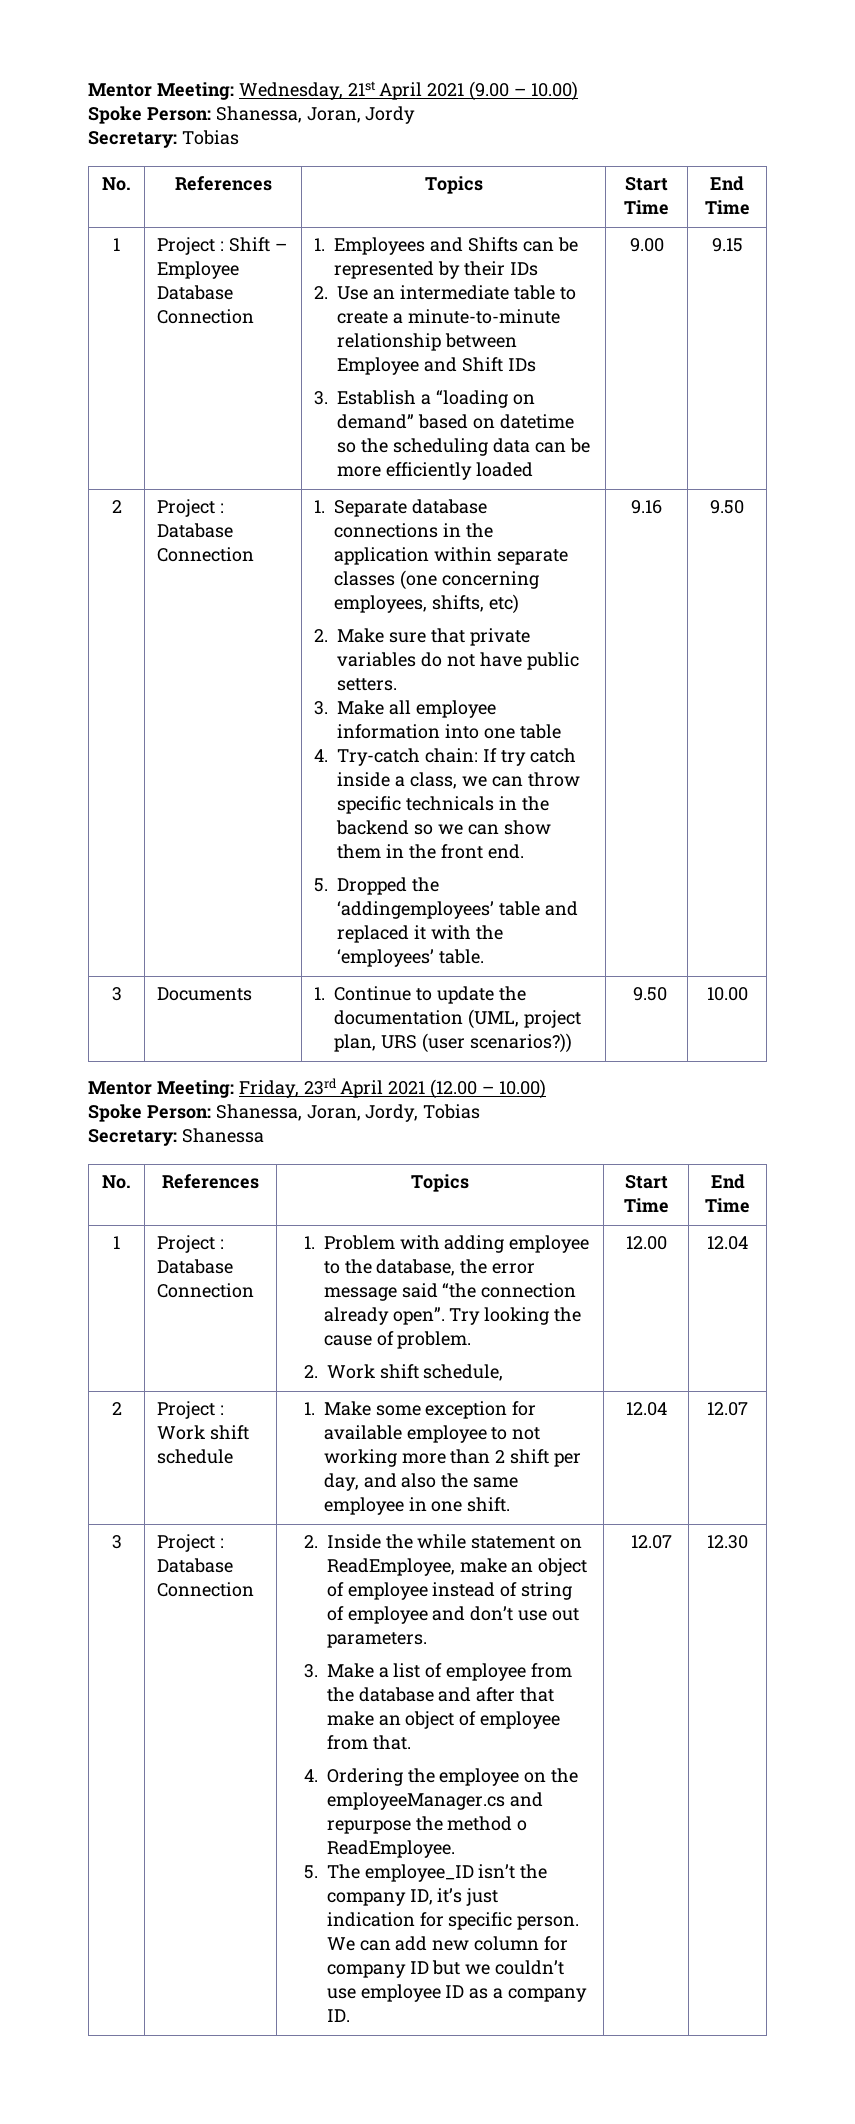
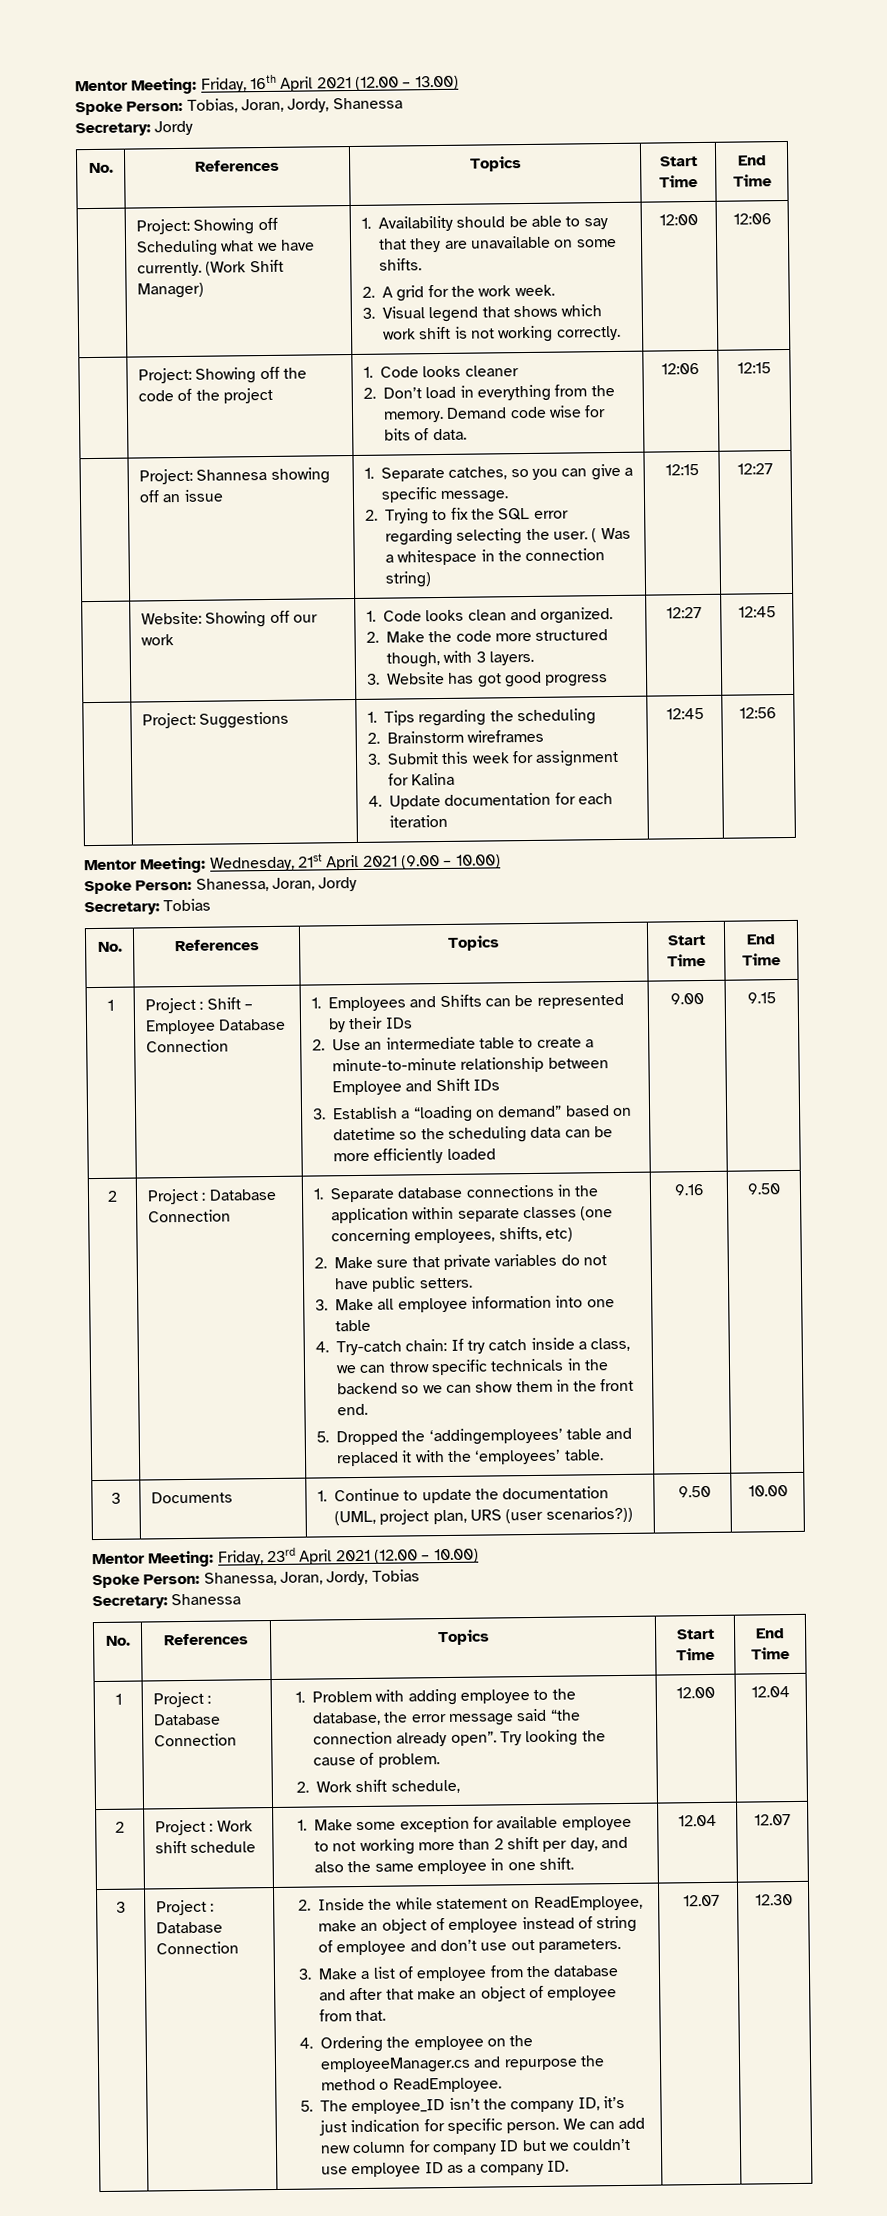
+ Mentor Meeting: Friday, 16th April 2021 (12.00 – 13.00)
+ Spoke Person: Tobias, Joran, Jordy, Shanessa
+ Secretary: Jordy
+ No. | References | Topics | Start Time | End Time
+ | Project: Showing off Scheduling what we have currently. (Work Shift Manager) | 1. Availability should be able to say that they are unavailable on some shifts.
+ 2. A grid for the work week.
+ 3. Visual legend that shows which work shift is not working correctly. | 12:00 | 12:06
+ | Project: Showing off the code of the project | 1. Code looks cleaner
+ 2. Don’t load in everything from the memory. Demand code wise for bits of data. | 12:06 | 12:15
+ | Project: Shannesa showing off an issue | 1. Separate catches, so you can give a specific message.
+ 2. Trying to fix the SQL error regarding selecting the user. ( Was a whitespace in the connection string) | 12:15 | 12:27
+ | Website: Showing off our work | 1. Code looks clean and organized.
+ 2. Make the code more structured though, with 3 layers.
+ 3. Website has got good progress | 12:27 | 12:45
+ | Project: Suggestions | 1. Tips regarding the scheduling
+ 2. Brainstorm wireframes
+ 3. Submit this week for assignment for Kalina
+ 4. Update documentation for each iteration | 12:45 | 12:56

